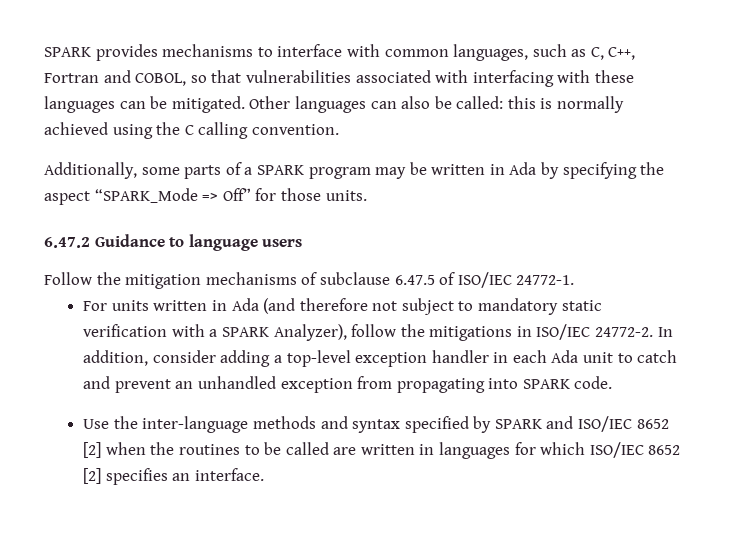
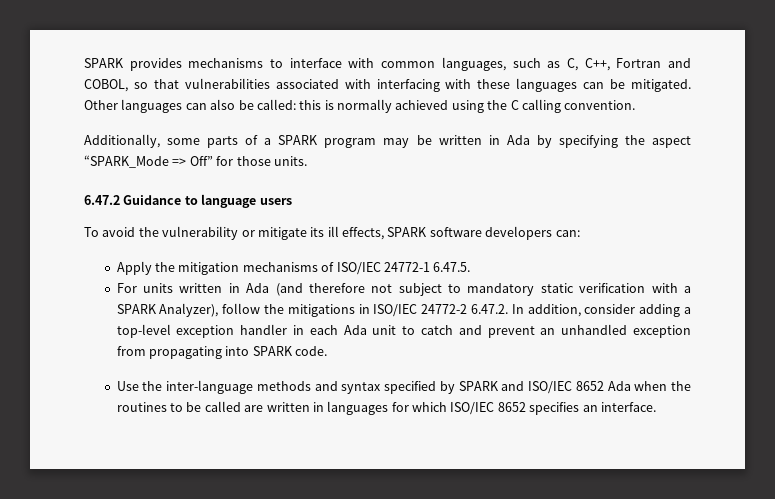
- Follow the mitigation mechanisms of subclause 6.47.5 of ISO/IEC 24772-1.
+ To avoid the vulnerability or mitigate its ill effects, SPARK software developers can:
+ Apply the mitigation mechanisms of ISO/IEC 24772-1 6.47.5.
- For units written in Ada (and therefore not subject to mandatory static verification with a SPARK Analyzer), follow the mitigations in ISO/IEC 24772-2. In addition, consider adding a top-level exception handler in each Ada unit to catch and prevent an unhandled exception from propagating into SPARK code.
+ For units written in Ada (and therefore not subject to mandatory static verification with a SPARK Analyzer), follow the mitigations in ISO/IEC 24772-2 6.47.2. In addition, consider adding a top-level exception handler in each Ada unit to catch and prevent an unhandled exception from propagating into SPARK code.
- Use the inter-language methods and syntax specified by SPARK and ISO/IEC 8652 [2] when the routines to be called are written in languages for which ISO/IEC 8652 [2] specifies an interface.
+ Use the inter-language methods and syntax specified by SPARK and ISO/IEC 8652 Ada when the routines to be called are written in languages for which ISO/IEC 8652 specifies an interface.

